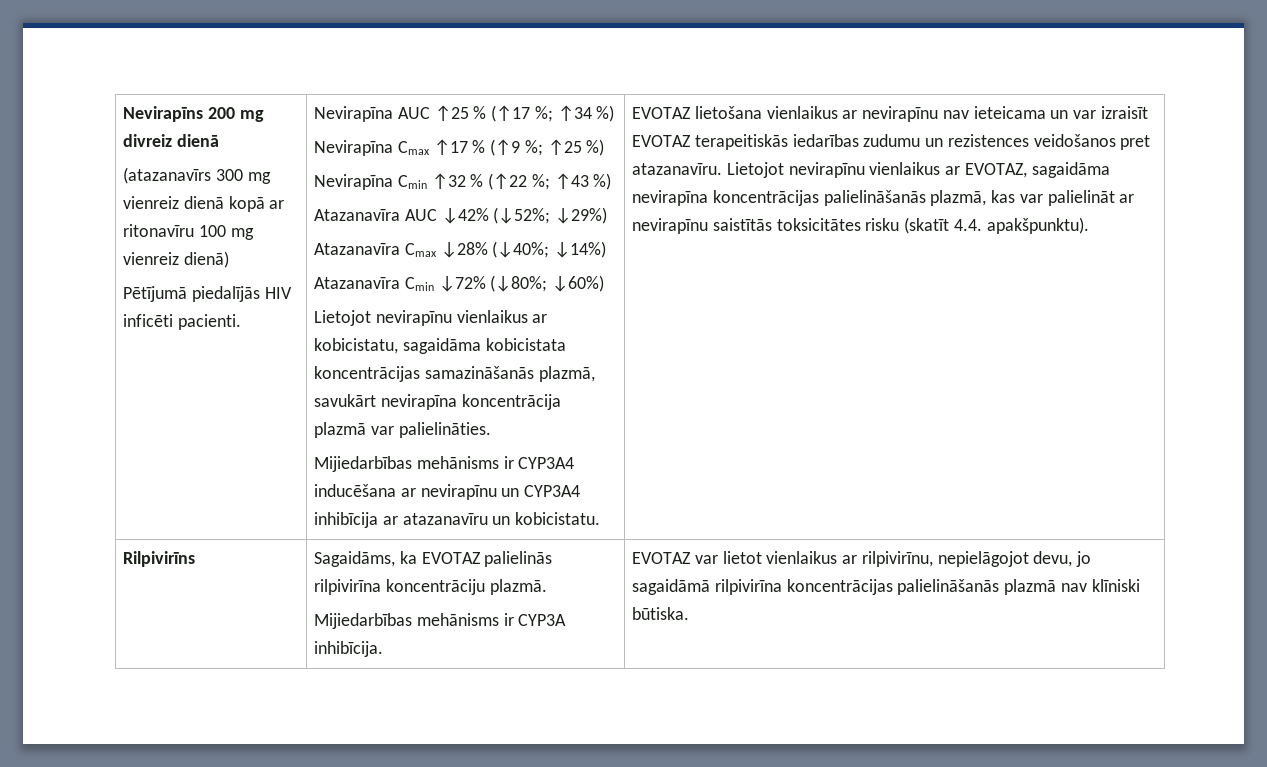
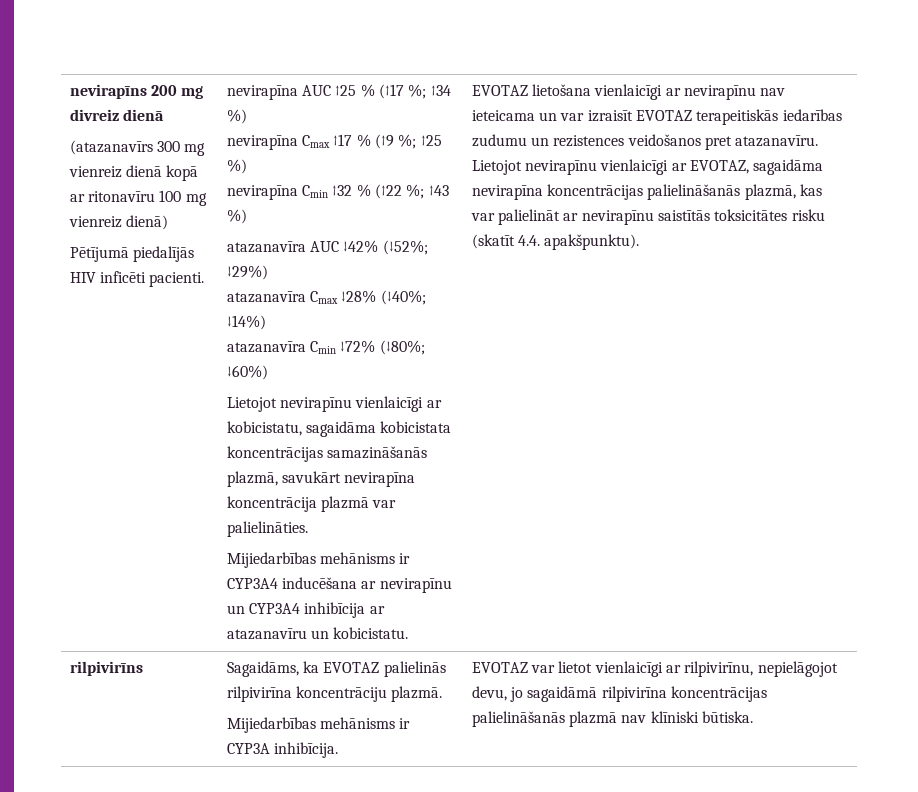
- Nevirapīns 200 mg divreiz dienā
+ nevirapīns 200 mg divreiz dienā
- Nevirapīna AUC ↑25 % (↑17 %; ↑34 %)
+ nevirapīna AUC ↑25 % (↑17 %; ↑34 %)
- Nevirapīna Cmax ↑17 % (↑9 %; ↑25 %)
+ nevirapīna Cmax ↑17 % (↑9 %; ↑25 %)
- Nevirapīna Cmin ↑32 % (↑22 %; ↑43 %)
+ nevirapīna Cmin ↑32 % (↑22 %; ↑43 %)
- Atazanavīra AUC ↓42% (↓52%; ↓29%)
+ atazanavīra AUC ↓42% (↓52%; ↓29%)
- Atazanavīra Cmax ↓28% (↓40%; ↓14%)
+ atazanavīra Cmax ↓28% (↓40%; ↓14%)
- Atazanavīra Cmin ↓72% (↓80%; ↓60%)
+ atazanavīra Cmin ↓72% (↓80%; ↓60%)
- Lietojot nevirapīnu vienlaikus ar kobicistatu, sagaidāma kobicistata koncentrācijas samazināšanās plazmā, savukārt nevirapīna koncentrācija plazmā var palielināties.
+ Lietojot nevirapīnu vienlaicīgi ar kobicistatu, sagaidāma kobicistata koncentrācijas samazināšanās plazmā, savukārt nevirapīna koncentrācija plazmā var palielināties.
- EVOTAZ lietošana vienlaikus ar nevirapīnu nav ieteicama un var izraisīt EVOTAZ terapeitiskās iedarības zudumu un rezistences veidošanos pret atazanavīru.
+ EVOTAZ lietošana vienlaicīgi ar nevirapīnu nav ieteicama un var izraisīt EVOTAZ terapeitiskās iedarības zudumu un rezistences veidošanos pret atazanavīru.
- Lietojot nevirapīnu vienlaikus ar EVOTAZ, sagaidāma nevirapīna koncentrācijas palielināšanās plazmā, kas var palielināt ar nevirapīnu saistītās toksicitātes risku (skatīt 4.4. apakšpunktu).
+ Lietojot nevirapīnu vienlaicīgi ar EVOTAZ, sagaidāma nevirapīna koncentrācijas palielināšanās plazmā, kas var palielināt ar nevirapīnu saistītās toksicitātes risku (skatīt 4.4. apakšpunktu).
- Rilpivirīns | Sagaidāms, ka EVOTAZ palielinās rilpivirīna koncentrāciju plazmā.
- Mijiedarbības mehānisms ir CYP3A inhibīcija. | EVOTAZ var lietot vienlaikus ar rilpivirīnu, nepielāgojot devu, jo sagaidāmā rilpivirīna koncentrācijas palielināšanās plazmā nav klīniski būtiska.
+ rilpivirīns | Sagaidāms, ka EVOTAZ palielinās rilpivirīna koncentrāciju plazmā.
+ Mijiedarbības mehānisms ir CYP3A inhibīcija. | EVOTAZ var lietot vienlaicīgi ar rilpivirīnu, nepielāgojot devu, jo sagaidāmā rilpivirīna koncentrācijas palielināšanās plazmā nav klīniski būtiska.

